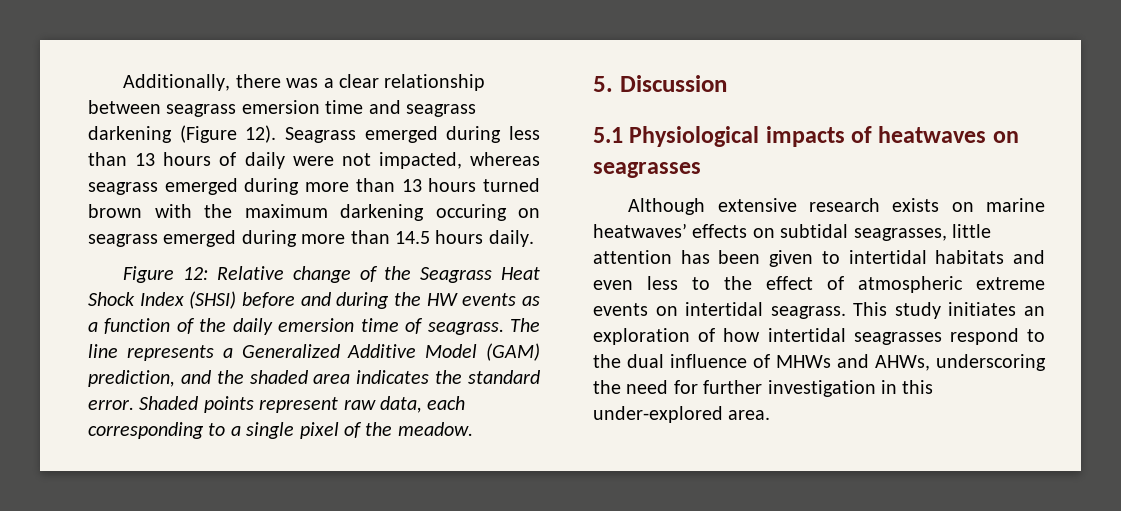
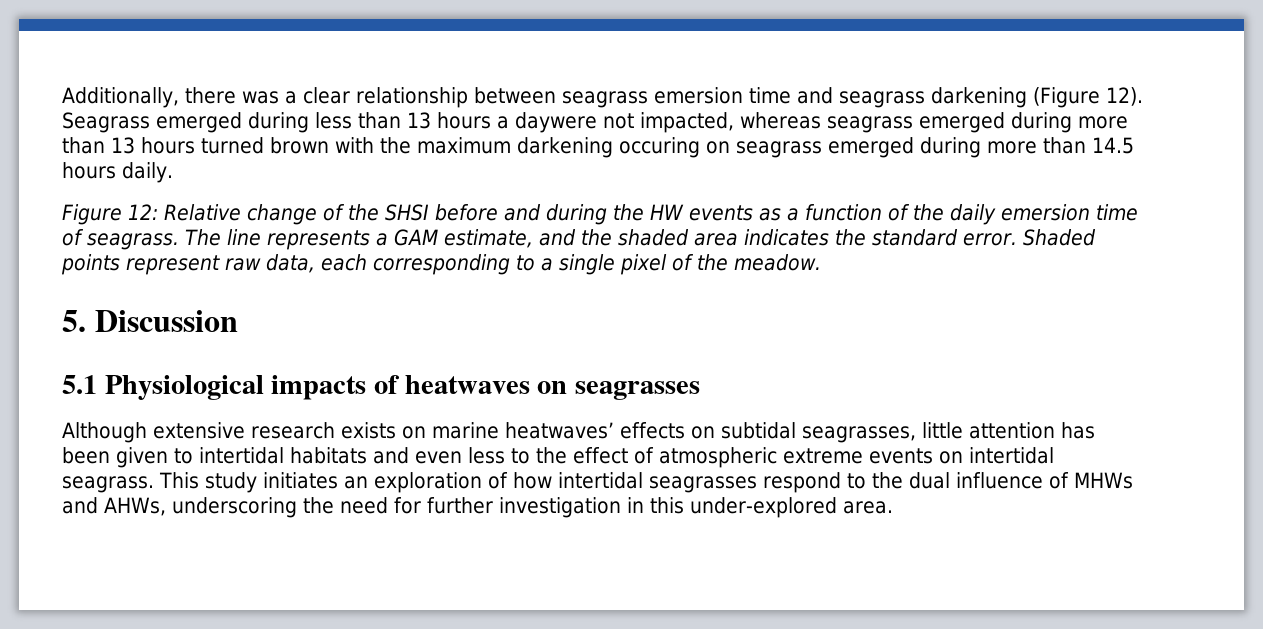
- Seagrass emerged during less than 13 hours of daily were not impacted, whereas seagrass emerged during more than 13 hours turned brown with the maximum darkening occuring on seagrass emerged during more than 14.5 hours daily.
+ Seagrass emerged during less than 13 hours a daywere not impacted, whereas seagrass emerged during more than 13 hours turned brown with the maximum darkening occuring on seagrass emerged during more than 14.5 hours daily.
- Figure 12: Relative change of the Seagrass Heat Shock Index (SHSI) before and during the HW events as a function of the daily emersion time of seagrass.
+ Figure 12: Relative change of the SHSI before and during the HW events as a function of the daily emersion time of seagrass.
- The line represents a Generalized Additive Model (GAM) prediction, and the shaded area indicates the standard error.
+ The line represents a GAM estimate, and the shaded area indicates the standard error.

